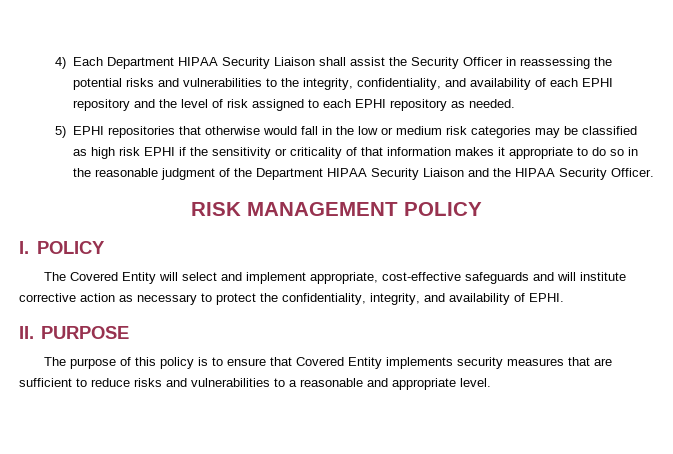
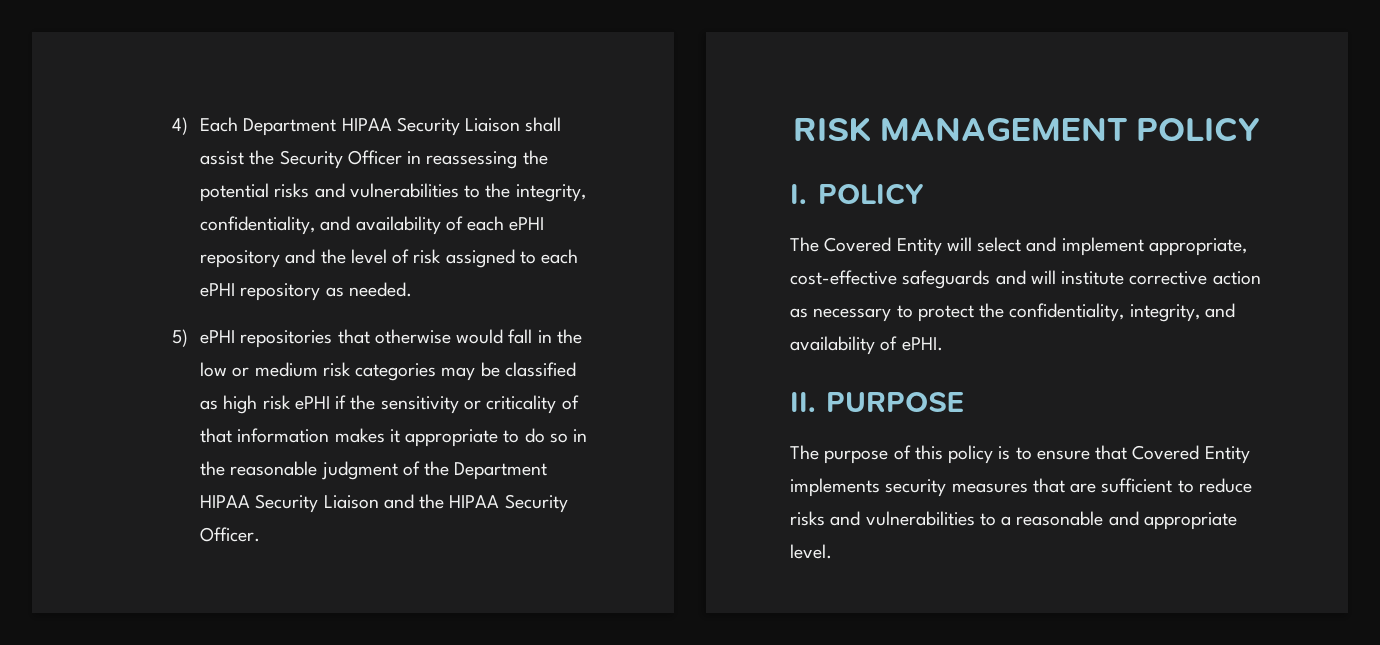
- 4) Each Department HIPAA Security Liaison shall assist the Security Officer in reassessing the potential risks and vulnerabilities to the integrity, confidentiality, and availability of each EPHI repository and the level of risk assigned to each EPHI repository as needed.
+ 4) Each Department HIPAA Security Liaison shall assist the Security Officer in reassessing the potential risks and vulnerabilities to the integrity, confidentiality, and availability of each ePHI repository and the level of risk assigned to each ePHI repository as needed.
- 5) EPHI repositories that otherwise would fall in the low or medium risk categories may be classified as high risk EPHI if the sensitivity or criticality of that information makes it appropriate to do so in the reasonable judgment of the Department HIPAA Security Liaison and the HIPAA Security Officer.
+ 5) ePHI repositories that otherwise would fall in the low or medium risk categories may be classified as high risk ePHI if the sensitivity or criticality of that information makes it appropriate to do so in the reasonable judgment of the Department HIPAA Security Liaison and the HIPAA Security Officer.
- The Covered Entity will select and implement appropriate, cost-effective safeguards and will institute corrective action as necessary to protect the confidentiality, integrity, and availability of EPHI.
+ The Covered Entity will select and implement appropriate, cost-effective safeguards and will institute corrective action as necessary to protect the confidentiality, integrity, and availability of ePHI.

